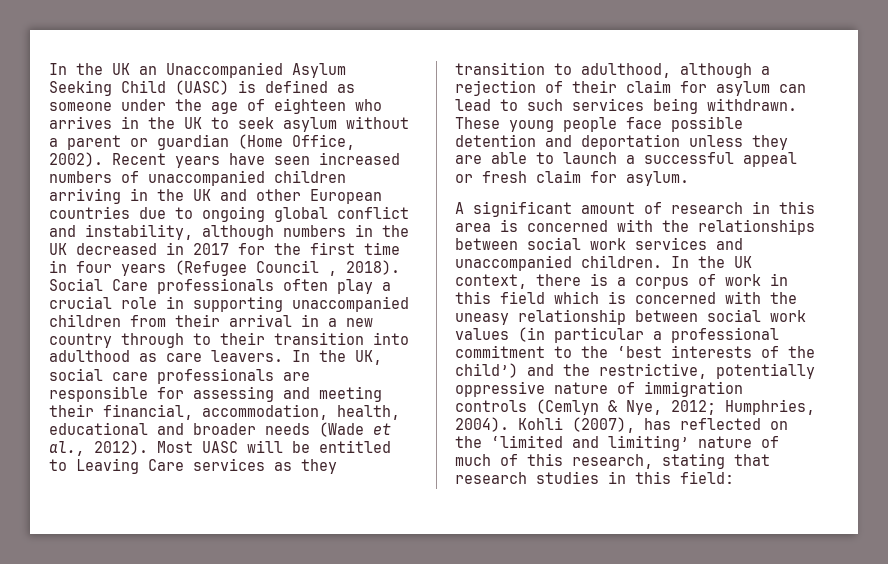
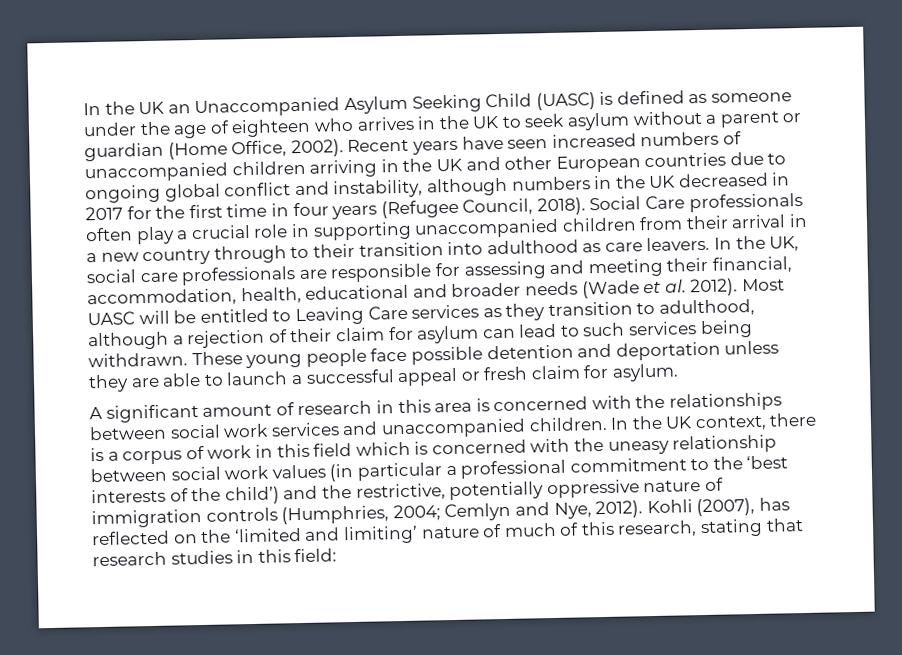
- Recent years have seen increased numbers of unaccompanied children arriving in the UK and other European countries due to ongoing global conflict and instability, although numbers in the UK decreased in 2017 for the first time in four years (Refugee Council , 2018).
+ Recent years have seen increased numbers of unaccompanied children arriving in the UK and other European countries due to ongoing global conflict and instability, although numbers in the UK decreased in 2017 for the first time in four years (Refugee Council, 2018).
- In the UK, social care professionals are responsible for assessing and meeting their financial, accommodation, health, educational and broader needs (Wade et al., 2012).
+ In the UK, social care professionals are responsible for assessing and meeting their financial, accommodation, health, educational and broader needs (Wade et al. 2012).
- In the UK context, there is a corpus of work in this field which is concerned with the uneasy relationship between social work values (in particular a professional commitment to the ‘best interests of the child’) and the restrictive, potentially oppressive nature of immigration controls (Cemlyn & Nye, 2012; Humphries, 2004).
+ In the UK context, there is a corpus of work in this field which is concerned with the uneasy relationship between social work values (in particular a professional commitment to the ‘best interests of the child’) and the restrictive, potentially oppressive nature of immigration controls (Humphries, 2004; Cemlyn and Nye, 2012).

